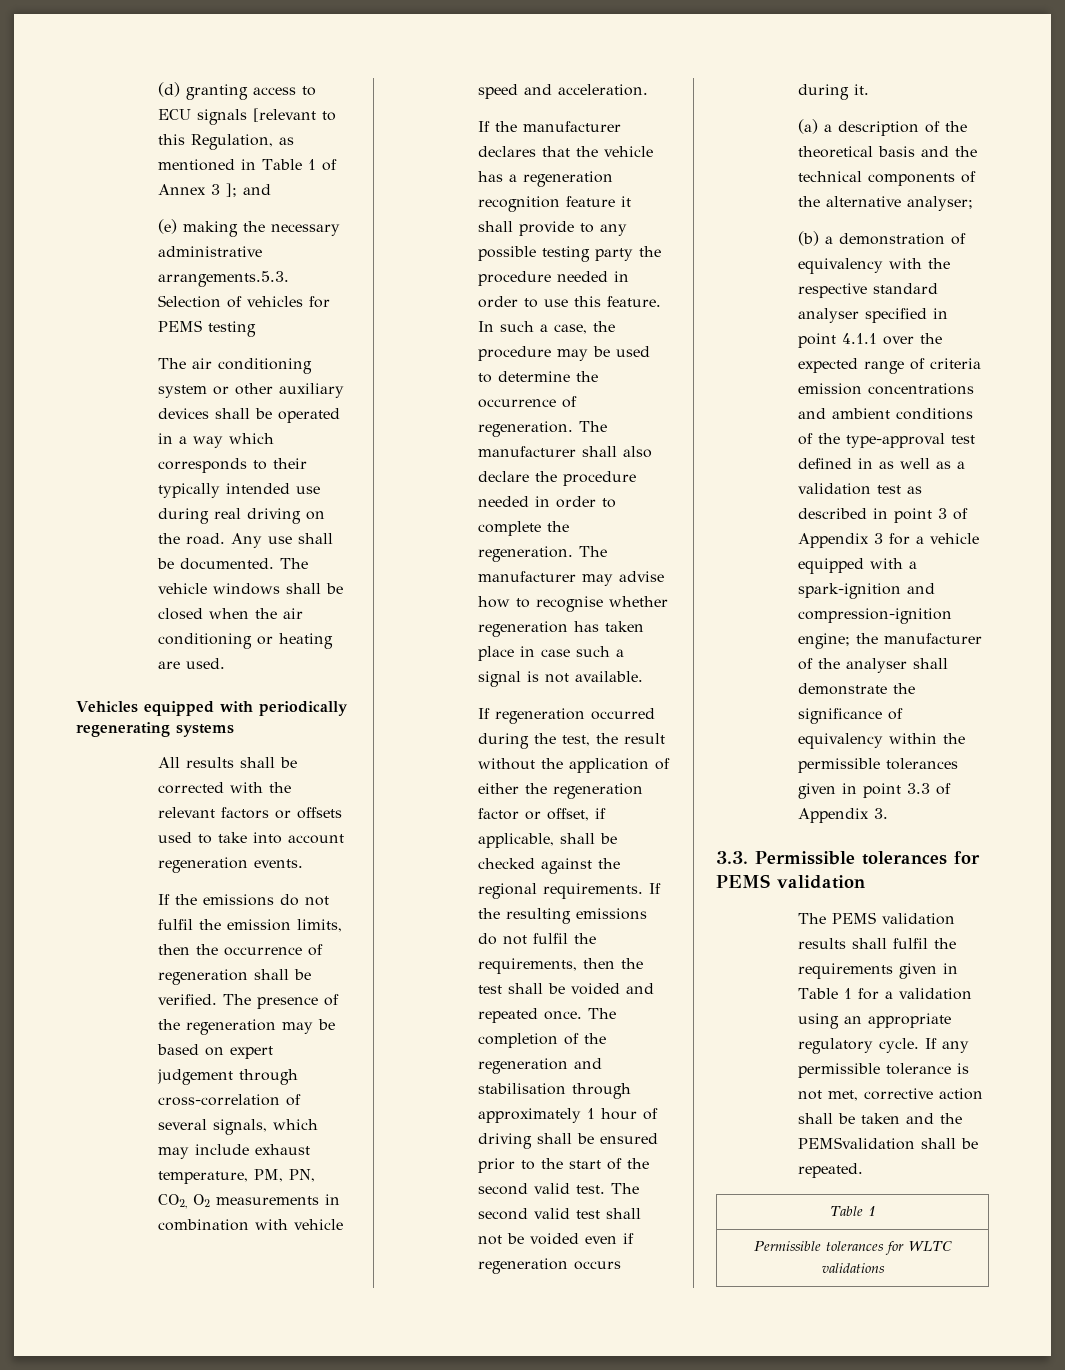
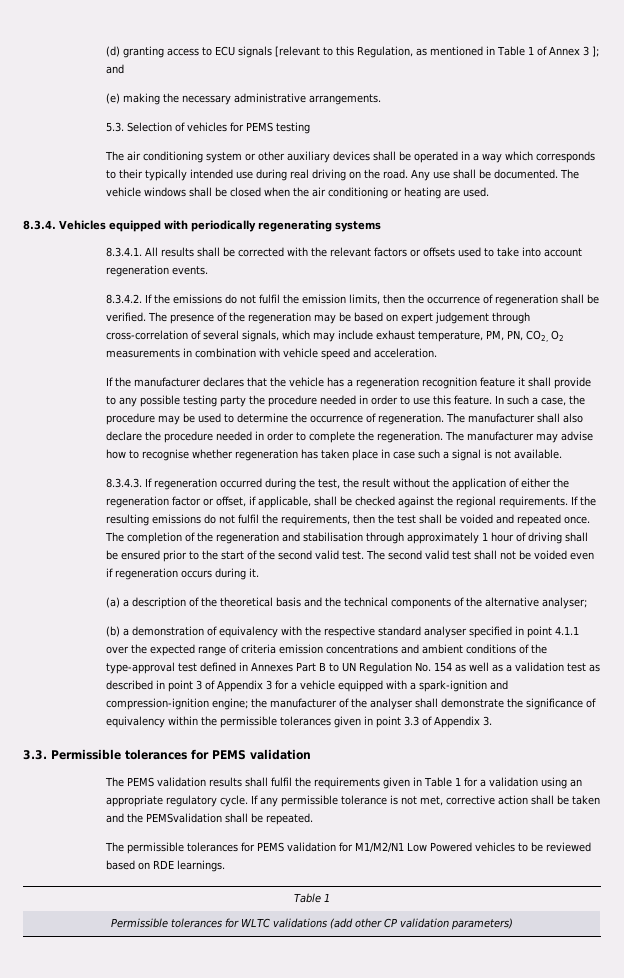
- (e) making the necessary administrative arrangements.5.3. Selection of vehicles for PEMS testing
+ (e) making the necessary administrative arrangements.
+ 5.3. Selection of vehicles for PEMS testing
- Vehicles equipped with periodically regenerating systems
+ 8.3.4. Vehicles equipped with periodically regenerating systems
- All results shall be corrected with the relevant factors or offsets used to take into account regeneration events.
+ 8.3.4.1. All results shall be corrected with the relevant factors or offsets used to take into account regeneration events.
- If the emissions do not fulfil the emission limits, then the occurrence of regeneration shall be verified.
+ 8.3.4.2. If the emissions do not fulfil the emission limits, then the occurrence of regeneration shall be verified.
- If regeneration occurred during the test, the result without the application of either the regeneration factor or offset, if applicable, shall be checked against the regional requirements.
+ 8.3.4.3. If regeneration occurred during the test, the result without the application of either the regeneration factor or offset, if applicable, shall be checked against the regional requirements.
- (b) a demonstration of equivalency with the respective standard analyser specified in point 4.1.1 over the expected range of criteria emission concentrations and ambient conditions of the type-approval test defined in as well as a validation test as described in point 3 of Appendix 3 for a vehicle equipped with a spark-ignition and compression-ignition engine;
+ (b) a demonstration of equivalency with the respective standard analyser specified in point 4.1.1 over the expected range of criteria emission concentrations and ambient conditions of the type-approval test defined in Annexes Part B to UN Regulation No. 154 as well as a validation test as described in point 3 of Appendix 3 for a vehicle equipped with a spark-ignition and compression-ignition engine;
+ The permissible tolerances for PEMS validation for M1/M2/N1 Low Powered vehicles to be reviewed based on RDE learnings.
- Permissible tolerances for WLTC validations
+ Permissible tolerances for WLTC validations (add other CP validation parameters)

